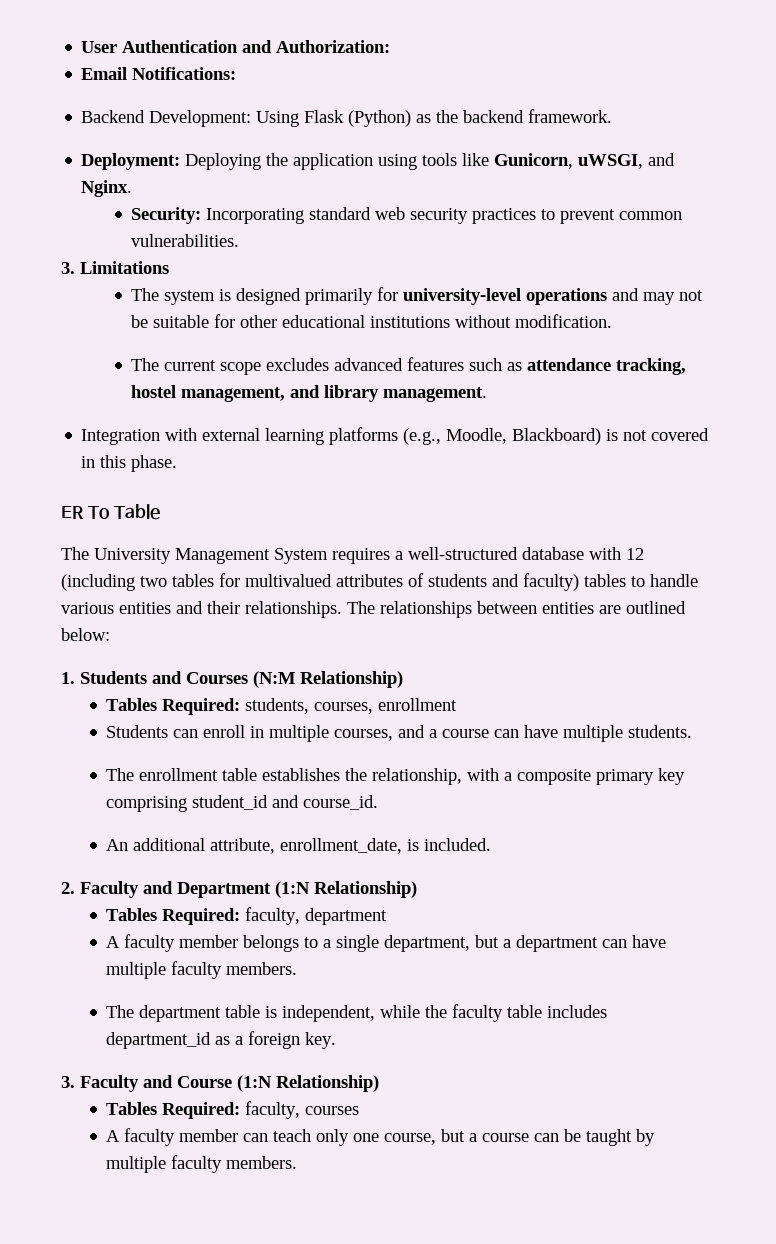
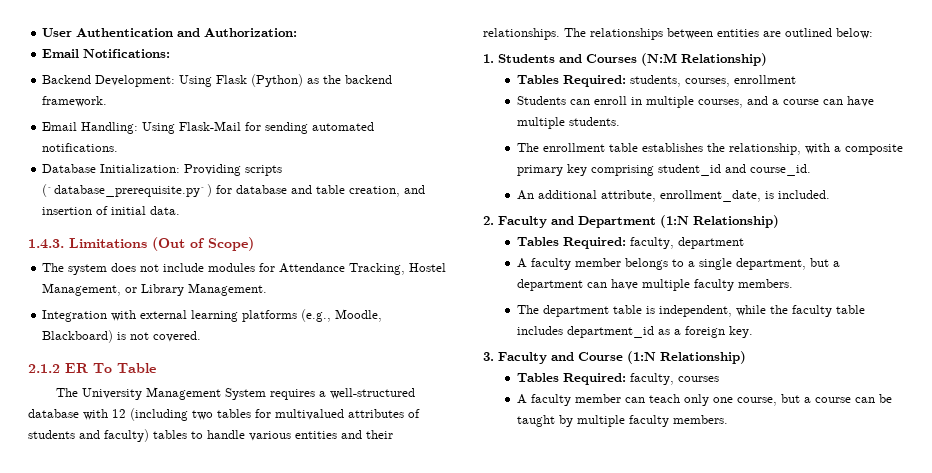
- Deployment: Deploying the application using tools like Gunicorn, uWSGI, and Nginx.
- Security: Incorporating standard web security practices to prevent common vulnerabilities.
- 3. Limitations
- The system is designed primarily for university-level operations and may not be suitable for other educational institutions without modification.
- The current scope excludes advanced features such as attendance tracking, hostel management, and library management.
+ Email Handling: Using Flask-Mail for sending automated notifications.
+ Database Initialization: Providing scripts (`database_prerequisite.py`) for database and table creation, and insertion of initial data.
+ 1.4.3. Limitations (Out of Scope)
+ The system does not include modules for Attendance Tracking, Hostel Management, or Library Management.
- Integration with external learning platforms (e.g., Moodle, Blackboard) is not covered in this phase.
- ER To Table
+ Integration with external learning platforms (e.g., Moodle, Blackboard) is not covered.
+ 2.1.2 ER To Table

